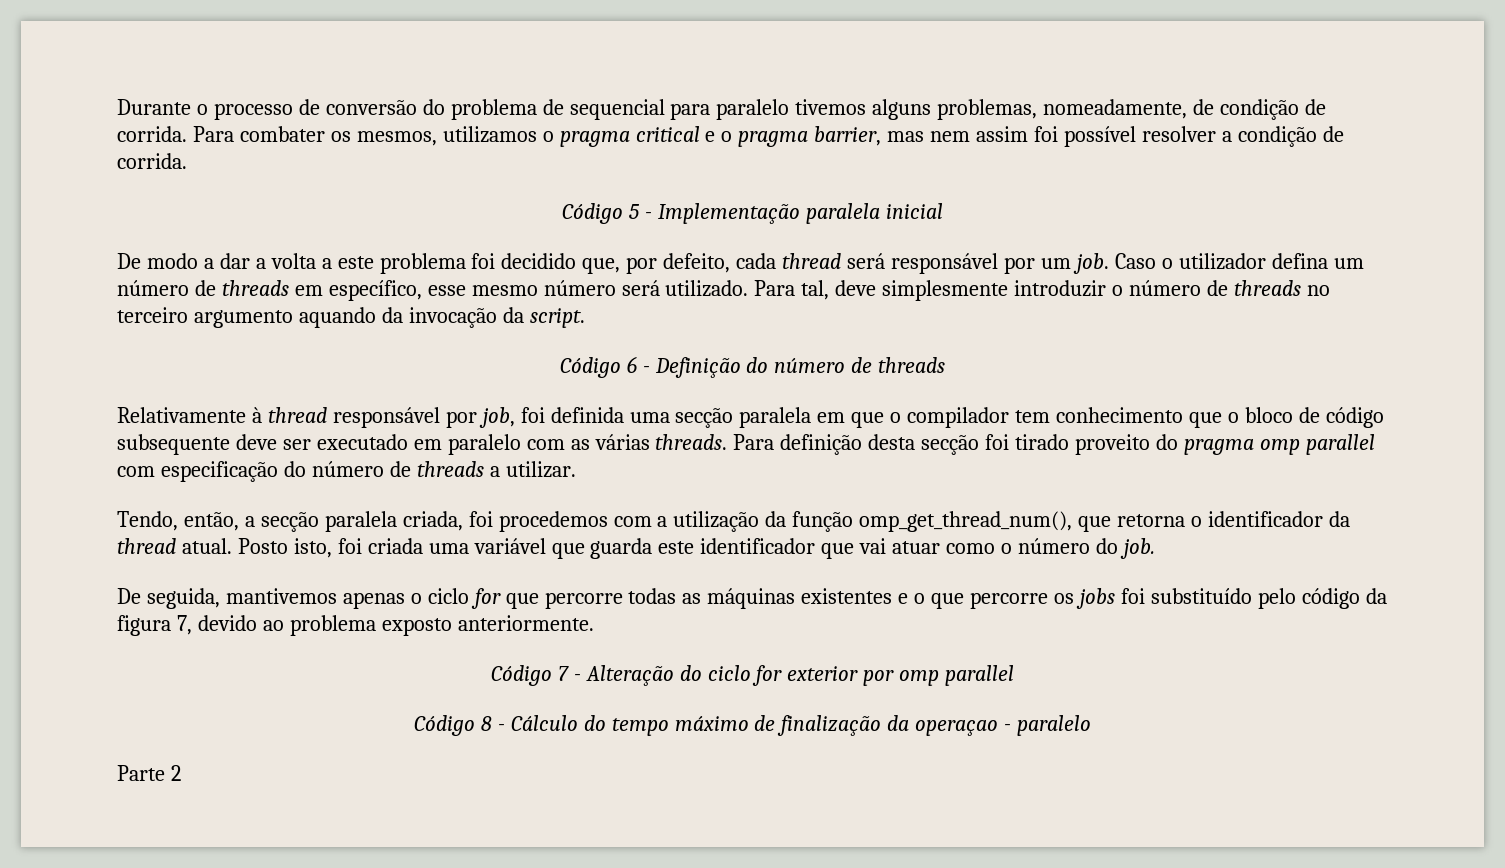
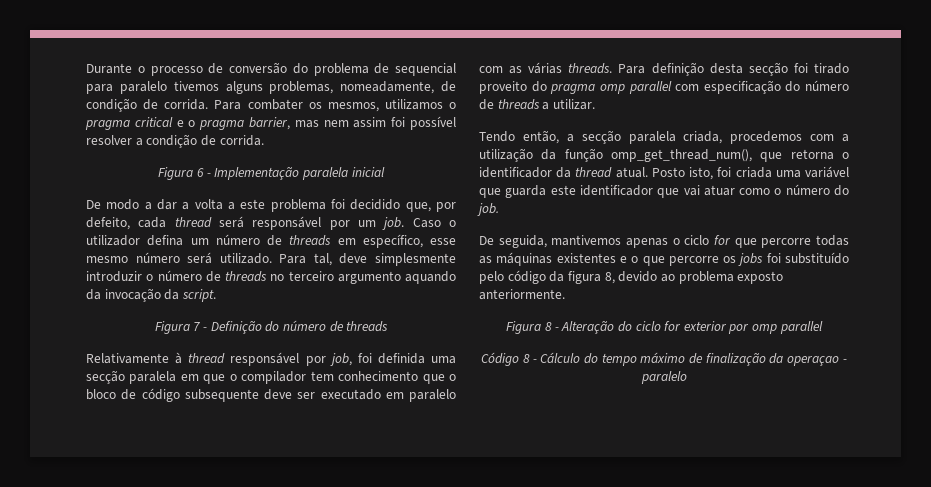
- Código 5 - Implementação paralela inicial
+ Figura 6 - Implementação paralela inicial
- Código 6 - Definição do número de threads
+ Figura 7 - Definição do número de threads
- Tendo, então, a secção paralela criada, foi procedemos com a utilização da função omp_get_thread_num(), que retorna o identificador da thread atual.
+ Tendo então, a secção paralela criada, procedemos com a utilização da função omp_get_thread_num(), que retorna o identificador da thread atual.
- De seguida, mantivemos apenas o ciclo for que percorre todas as máquinas existentes e o que percorre os jobs foi substituído pelo código da figura 7, devido ao problema exposto anteriormente.
+ De seguida, mantivemos apenas o ciclo for que percorre todas as máquinas existentes e o que percorre os jobs foi substituído pelo código da figura 8, devido ao problema exposto anteriormente.
- Código 7 - Alteração do ciclo for exterior por omp parallel
+ Figura 8 - Alteração do ciclo for exterior por omp parallel
- Parte 2

